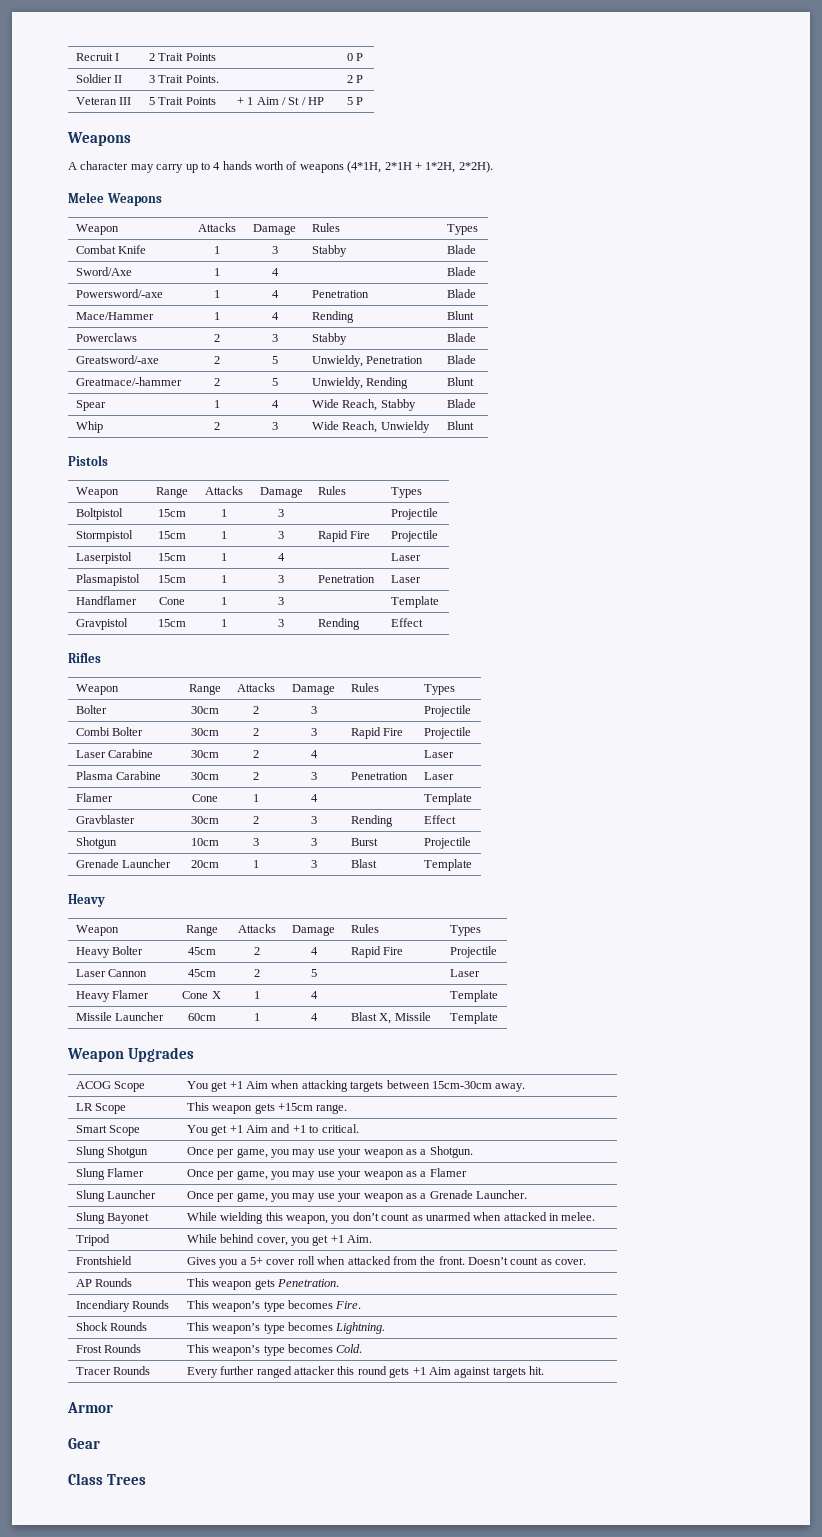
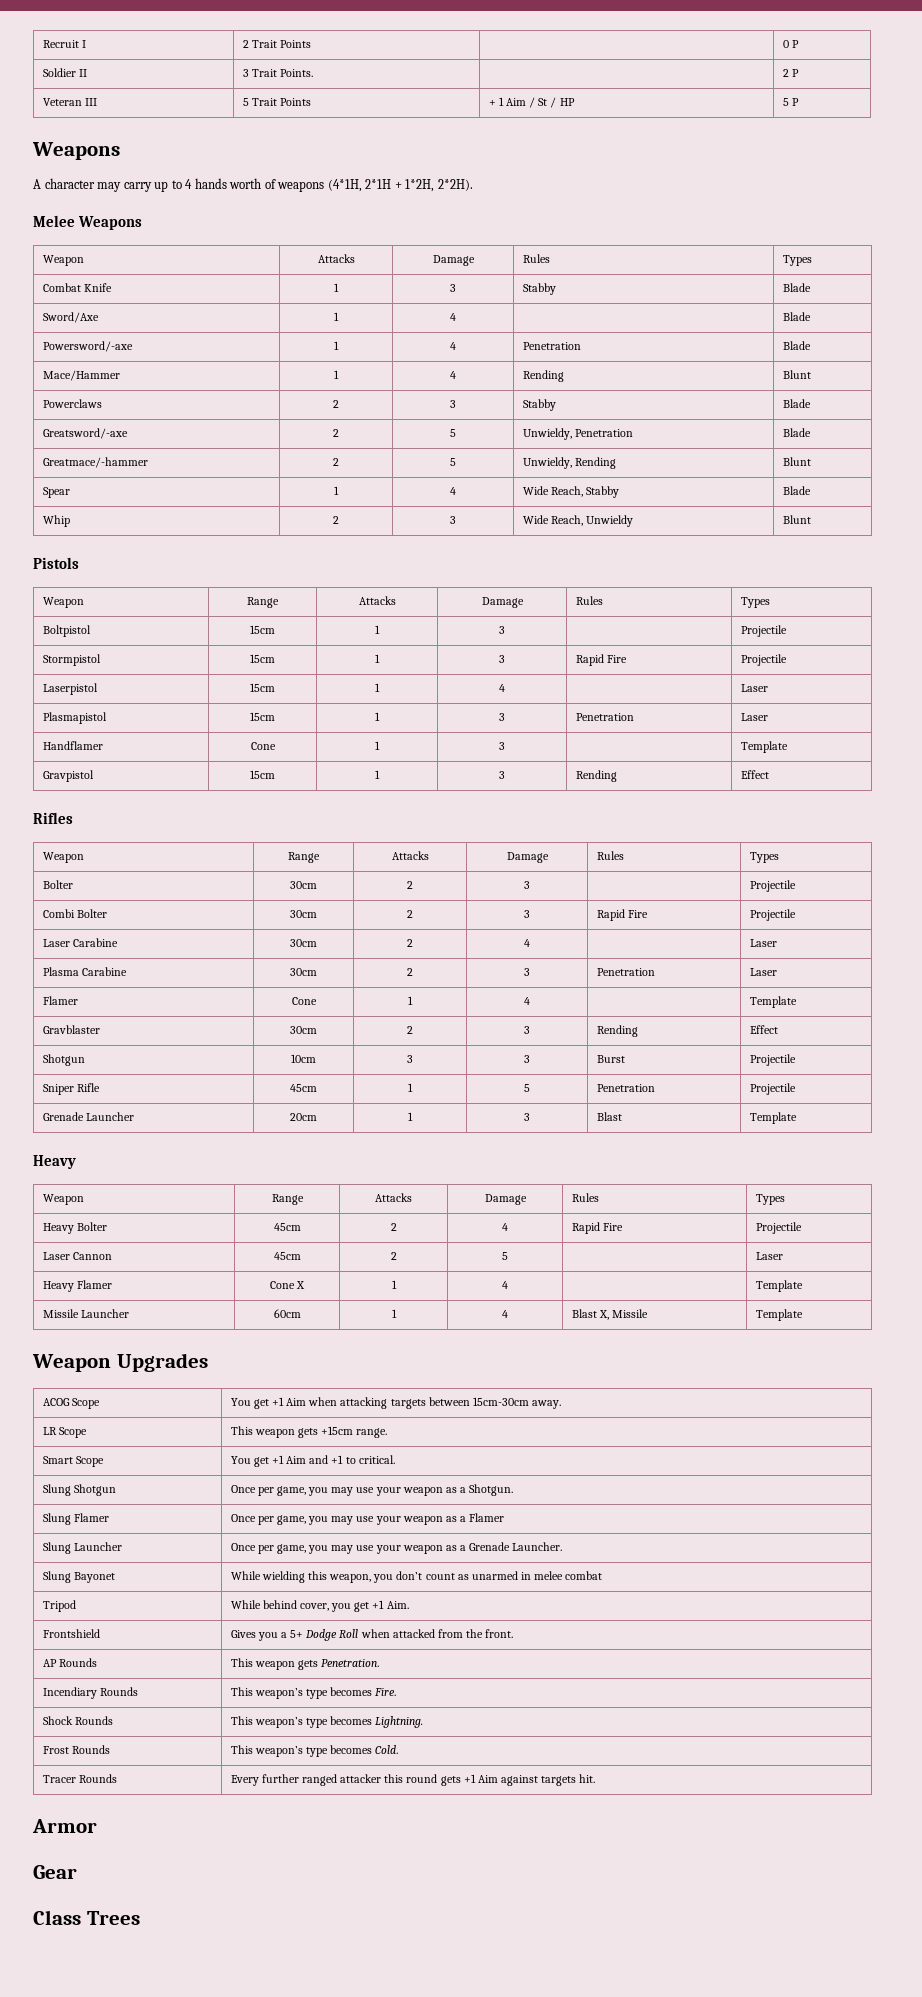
+ Sniper Rifle | 45cm | 1 | 5 | Penetration | Projectile
- Slung Bayonet | While wielding this weapon, you don’t count as unarmed when attacked in melee.
+ Slung Bayonet | While wielding this weapon, you don’t count as unarmed in melee combat
- Frontshield | Gives you a 5+ cover roll when attacked from the front. Doesn’t count as cover.
+ Frontshield | Gives you a 5+ Dodge Roll when attacked from the front.

